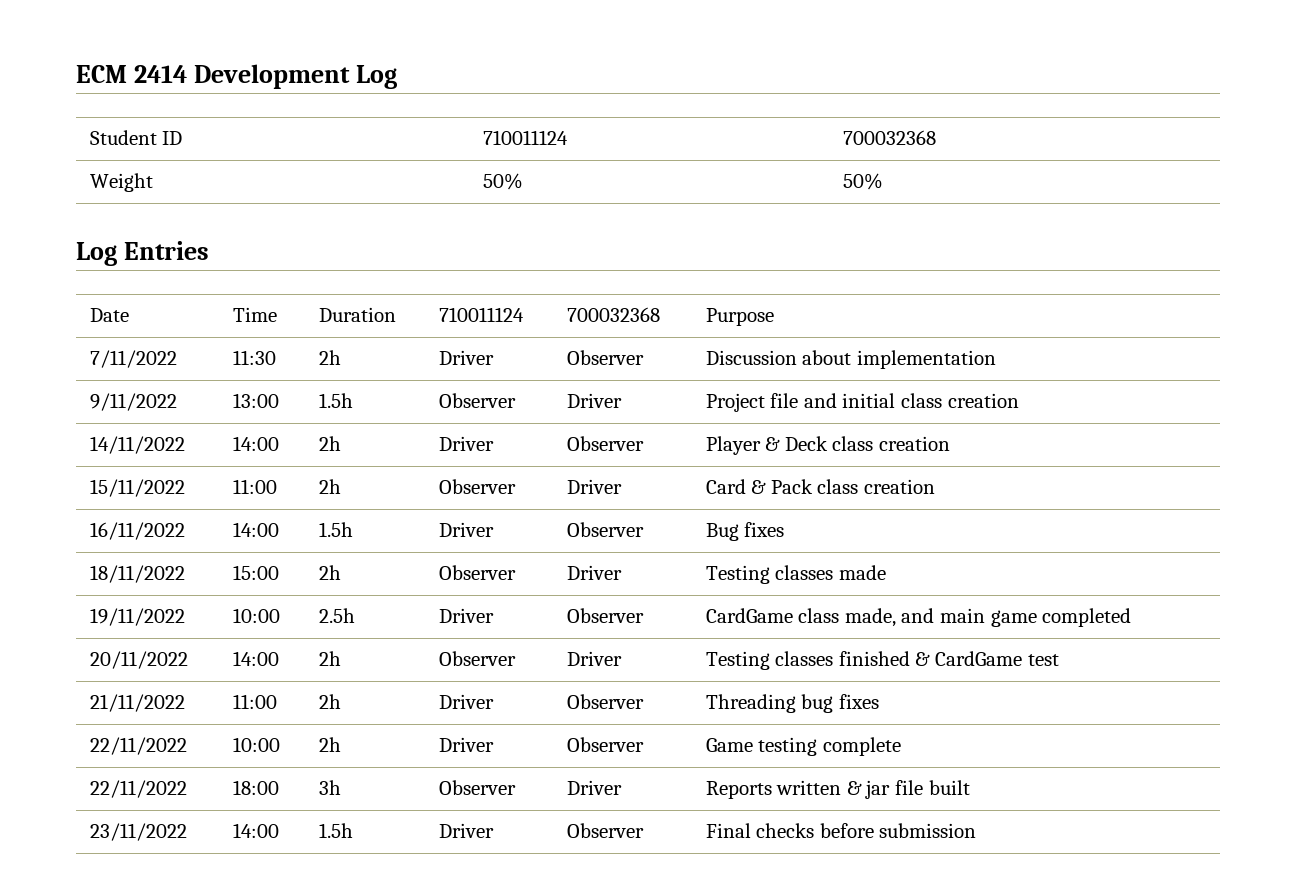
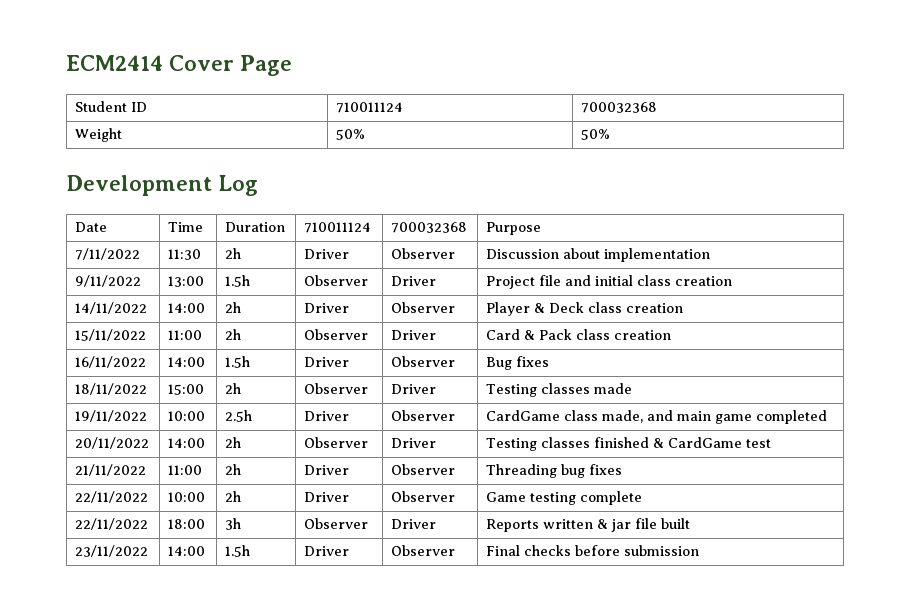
- ECM 2414 Development Log
+ ECM2414 Cover Page
- Log Entries
+ Development Log

